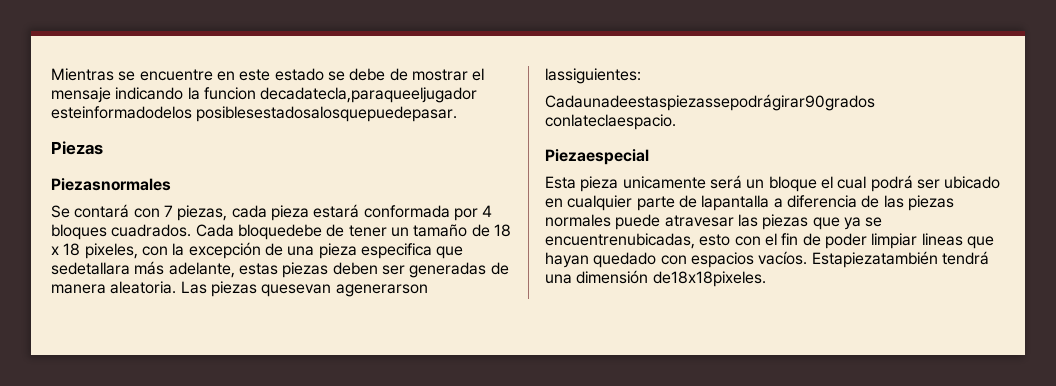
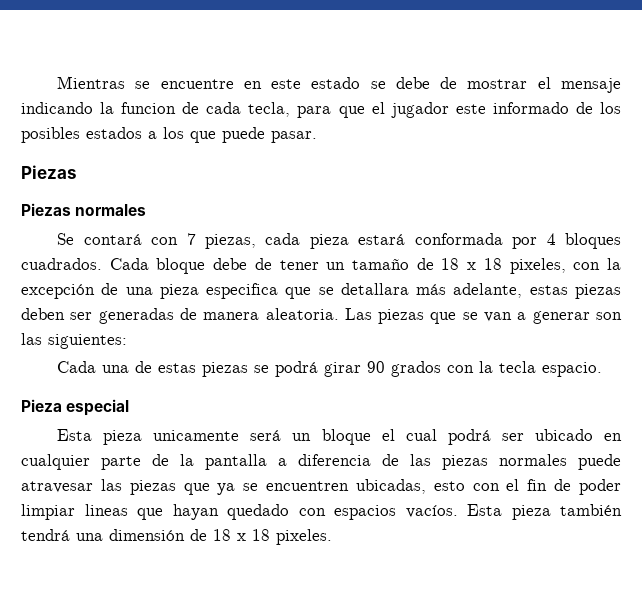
- Mientras se encuentre en este estado se debe de mostrar el mensaje indicando la funcion decadatecla,paraqueeljugador esteinformadodelos posiblesestadosalosquepuedepasar.
+ Mientras se encuentre en este estado se debe de mostrar el mensaje indicando la funcion de cada tecla, para que el jugador este informado de los posibles estados a los que puede pasar.
- Piezasnormales
+ Piezas normales
- Cada bloquedebe de tener un tamaño de 18 x 18 pixeles, con la excepción de una pieza especifica que sedetallara más adelante, estas piezas deben ser generadas de manera aleatoria.
+ Cada bloque debe de tener un tamaño de 18 x 18 pixeles, con la excepción de una pieza especifica que se detallara más adelante, estas piezas deben ser generadas de manera aleatoria.
- Las piezas quesevan agenerarson lassiguientes:
- Cadaunadeestaspiezassepodrágirar90grados conlateclaespacio.
- Piezaespecial
+ Las piezas que se van a generar son las siguientes:
+ Cada una de estas piezas se podrá girar 90 grados con la tecla espacio.
+ Pieza especial
- Esta pieza unicamente será un bloque el cual podrá ser ubicado en cualquier parte de lapantalla a diferencia de las piezas normales puede atravesar las piezas que ya se encuentrenubicadas, esto con el fin de poder limpiar lineas que hayan quedado con espacios vacíos.
+ Esta pieza unicamente será un bloque el cual podrá ser ubicado en cualquier parte de la pantalla a diferencia de las piezas normales puede atravesar las piezas que ya se encuentren ubicadas, esto con el fin de poder limpiar lineas que hayan quedado con espacios vacíos.
- Estapiezatambién tendrá una dimensión de18x18pixeles.
+ Esta pieza también tendrá una dimensión de 18 x 18 pixeles.

